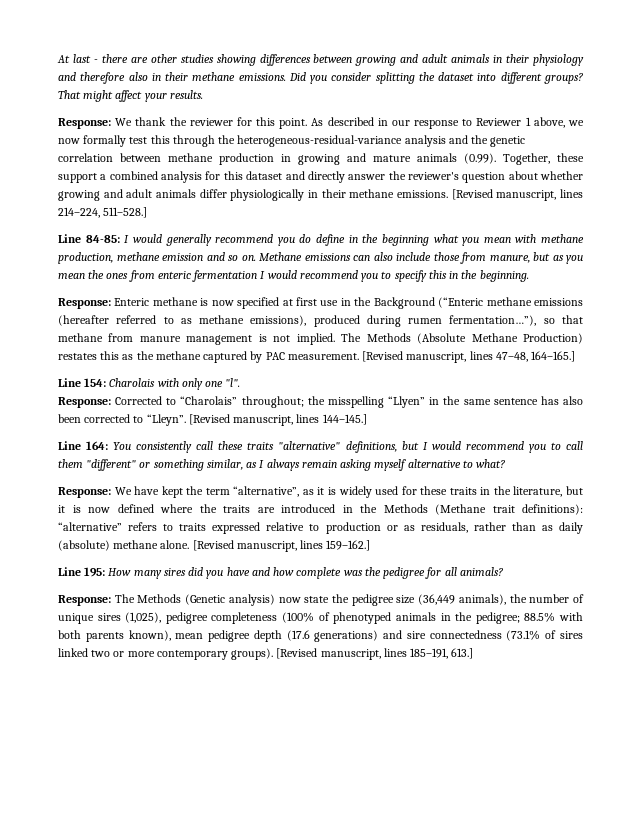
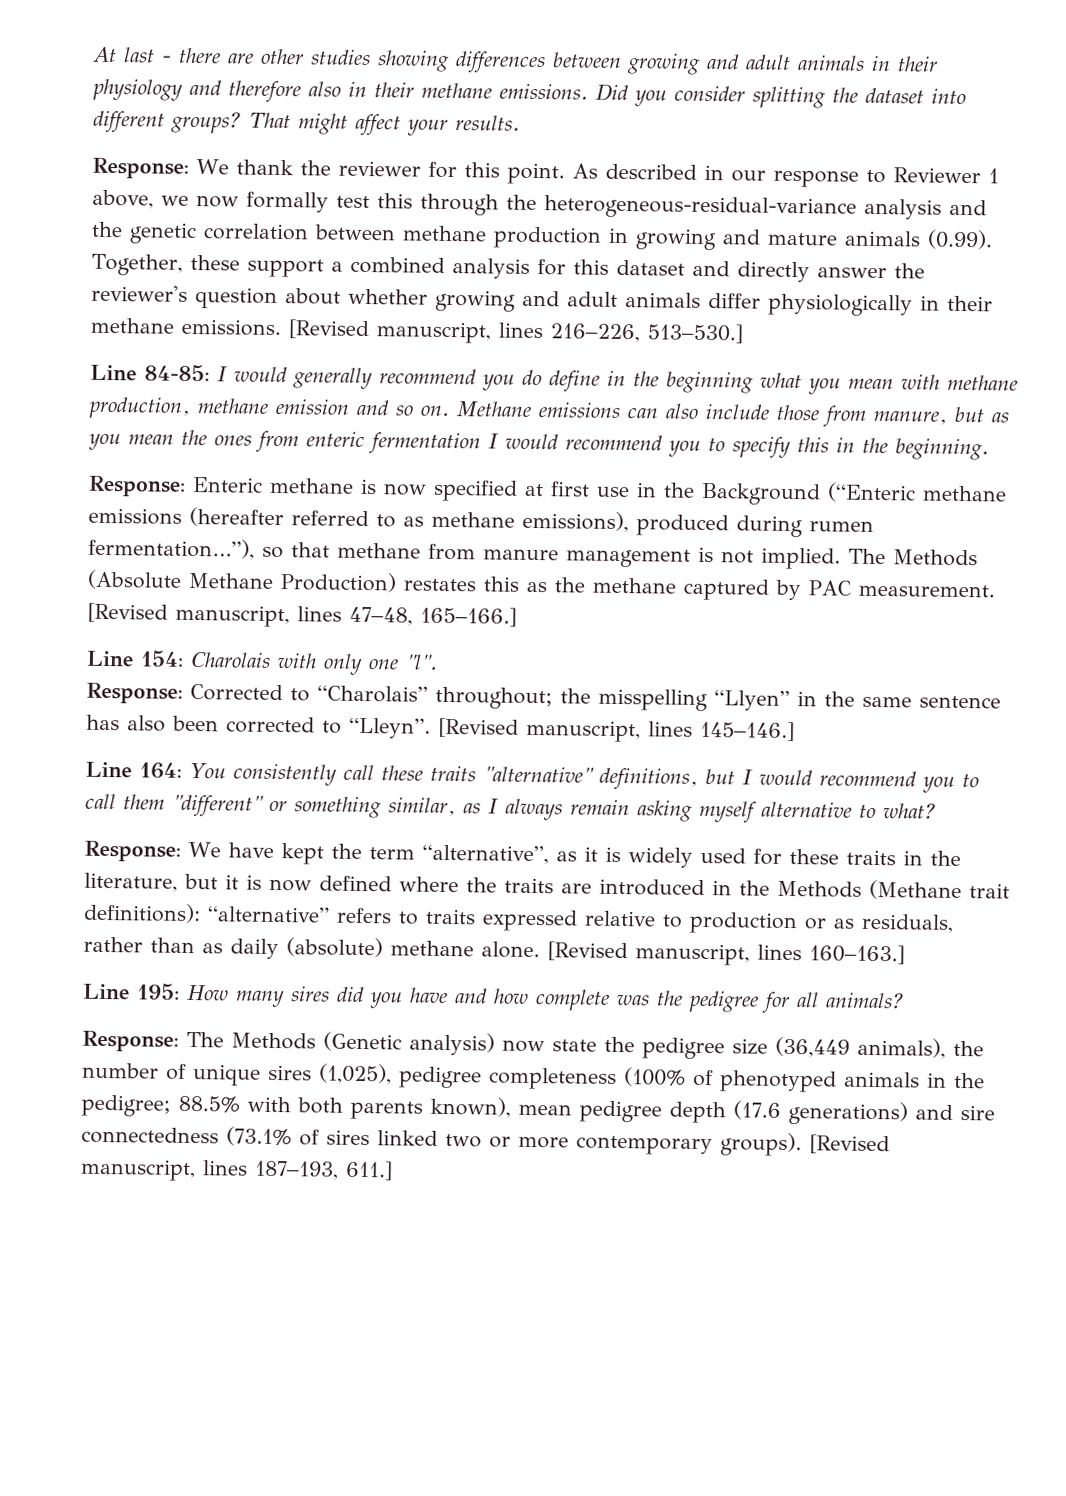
- [Revised manuscript, lines 214–224, 511–528.]
+ [Revised manuscript, lines 216–226, 513–530.]
- [Revised manuscript, lines 47–48, 164–165.]
+ [Revised manuscript, lines 47–48, 165–166.]
- [Revised manuscript, lines 144–145.]
+ [Revised manuscript, lines 145–146.]
- [Revised manuscript, lines 159–162.]
+ [Revised manuscript, lines 160–163.]
- [Revised manuscript, lines 185–191, 613.]
+ [Revised manuscript, lines 187–193, 611.]

